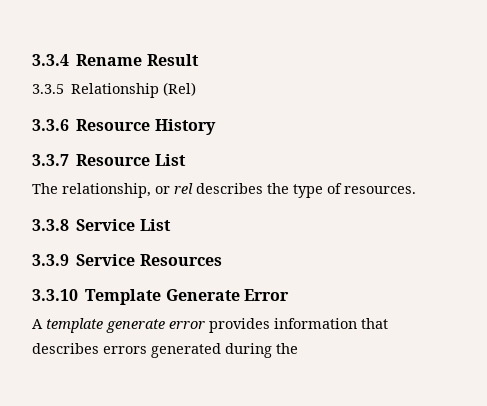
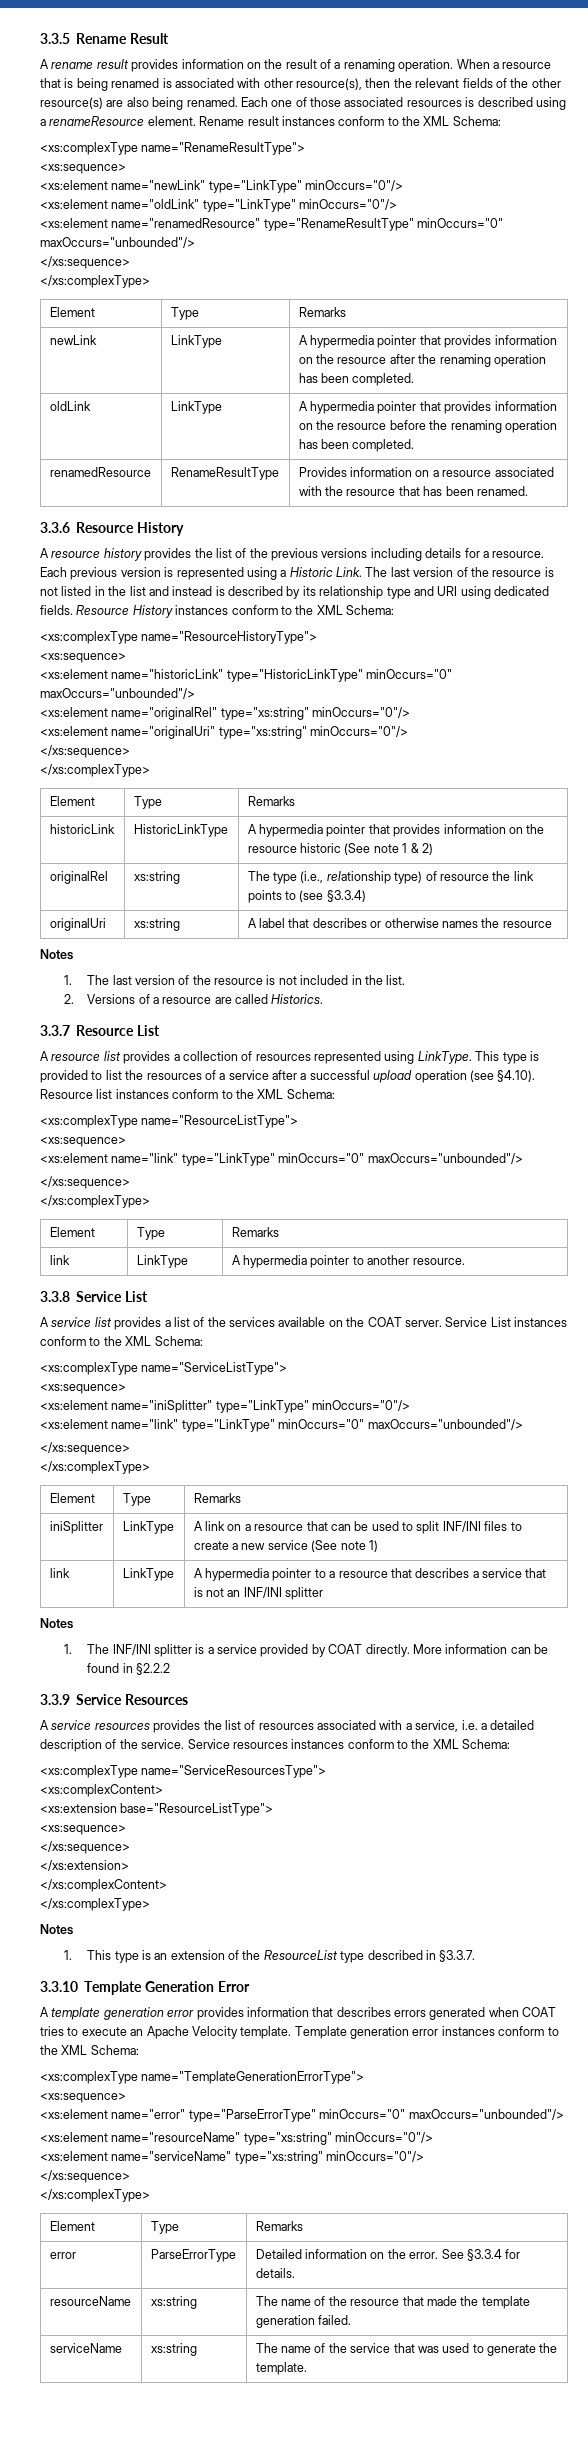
- 3.3.4 Rename Result
+ 3.3.5 Rename Result
- 3.3.5 Relationship (Rel)
+ A rename result provides information on the result of a renaming operation. When a resource that is being renamed is associated with other resource(s), then the relevant fields of the other resource(s) are also being renamed. Each one of those associated resources is described using a renameResource element. Rename result instances conform to the XML Schema:
+ <xs:complexType name="RenameResultType">
+ <xs:sequence>
+ <xs:element name="newLink" type="LinkType" minOccurs="0"/>
+ <xs:element name="oldLink" type="LinkType" minOccurs="0"/>
+ <xs:element name="renamedResource" type="RenameResultType" minOccurs="0" maxOccurs="unbounded"/>
+ </xs:sequence>
+ </xs:complexType>
+ Element | Type | Remarks
+ newLink | LinkType | A hypermedia pointer that provides information on the resource after the renaming operation has been completed.
+ oldLink | LinkType | A hypermedia pointer that provides information on the resource before the renaming operation has been completed.
+ renamedResource | RenameResultType | Provides information on a resource associated with the resource that has been renamed.
  3.3.6 Resource History
+ A resource history provides the list of the previous versions including details for a resource. Each previous version is represented using a Historic Link. The last version of the resource is not listed in the list and instead is described by its relationship type and URI using dedicated fields. Resource History instances conform to the XML Schema:
+ <xs:complexType name="ResourceHistoryType">
+ <xs:sequence>
+ <xs:element name="historicLink" type="HistoricLinkType" minOccurs="0" maxOccurs="unbounded"/>
+ <xs:element name="originalRel" type="xs:string" minOccurs="0"/>
+ <xs:element name="originalUri" type="xs:string" minOccurs="0"/>
+ </xs:sequence>
+ </xs:complexType>
+ Element | Type | Remarks
+ historicLink | HistoricLinkType | A hypermedia pointer that provides information on the resource historic (See note 1 & 2)
+ originalRel | xs:string | The type (i.e., relationship type) of resource the link points to (see §3.3.4)
+ originalUri | xs:string | A label that describes or otherwise names the resource
+ Notes
+ 1. The last version of the resource is not included in the list.
+ 2. Versions of a resource are called Historics.
  3.3.7 Resource List
- The relationship, or rel describes the type of resources.
+ A resource list provides a collection of resources represented using LinkType. This type is provided to list the resources of a service after a successful upload operation (see §4.10). Resource list instances conform to the XML Schema:
+ <xs:complexType name="ResourceListType">
+ <xs:sequence>
+ <xs:element name="link" type="LinkType" minOccurs="0" maxOccurs="unbounded"/>
+ </xs:sequence>
+ </xs:complexType>
+ Element | Type | Remarks
+ link | LinkType | A hypermedia pointer to another resource.
  3.3.8 Service List
+ A service list provides a list of the services available on the COAT server. Service List instances conform to the XML Schema:
+ <xs:complexType name="ServiceListType">
+ <xs:sequence>
+ <xs:element name="iniSplitter" type="LinkType" minOccurs="0"/>
+ <xs:element name="link" type="LinkType" minOccurs="0" maxOccurs="unbounded"/>
+ </xs:sequence>
+ </xs:complexType>
+ Element | Type | Remarks
+ iniSplitter | LinkType | A link on a resource that can be used to split INF/INI files to create a new service (See note 1)
+ link | LinkType | A hypermedia pointer to a resource that describes a service that is not an INF/INI splitter
+ Notes
+ 1. The INF/INI splitter is a service provided by COAT directly. More information can be found in §2.2.2
  3.3.9 Service Resources
+ A service resources provides the list of resources associated with a service, i.e. a detailed description of the service. Service resources instances conform to the XML Schema:
+ <xs:complexType name="ServiceResourcesType">
+ <xs:complexContent>
+ <xs:extension base="ResourceListType">
+ <xs:sequence>
+ </xs:sequence>
+ </xs:extension>
+ </xs:complexContent>
+ </xs:complexType>
+ Notes
+ 1. This type is an extension of the ResourceList type described in §3.3.7.
- 3.3.10 Template Generate Error
+ 3.3.10 Template Generation Error
- A template generate error provides information that describes errors generated during the
+ A template generation error provides information that describes errors generated when COAT tries to execute an Apache Velocity template. Template generation error instances conform to the XML Schema:
+ <xs:complexType name="TemplateGenerationErrorType">
+ <xs:sequence>
+ <xs:element name="error" type="ParseErrorType" minOccurs="0" maxOccurs="unbounded"/>
+ <xs:element name="resourceName" type="xs:string" minOccurs="0"/>
+ <xs:element name="serviceName" type="xs:string" minOccurs="0"/>
+ </xs:sequence>
+ </xs:complexType>
+ Element | Type | Remarks
+ error | ParseErrorType | Detailed information on the error. See §3.3.4 for details.
+ resourceName | xs:string | The name of the resource that made the template generation failed.
+ serviceName | xs:string | The name of the service that was used to generate the template.

